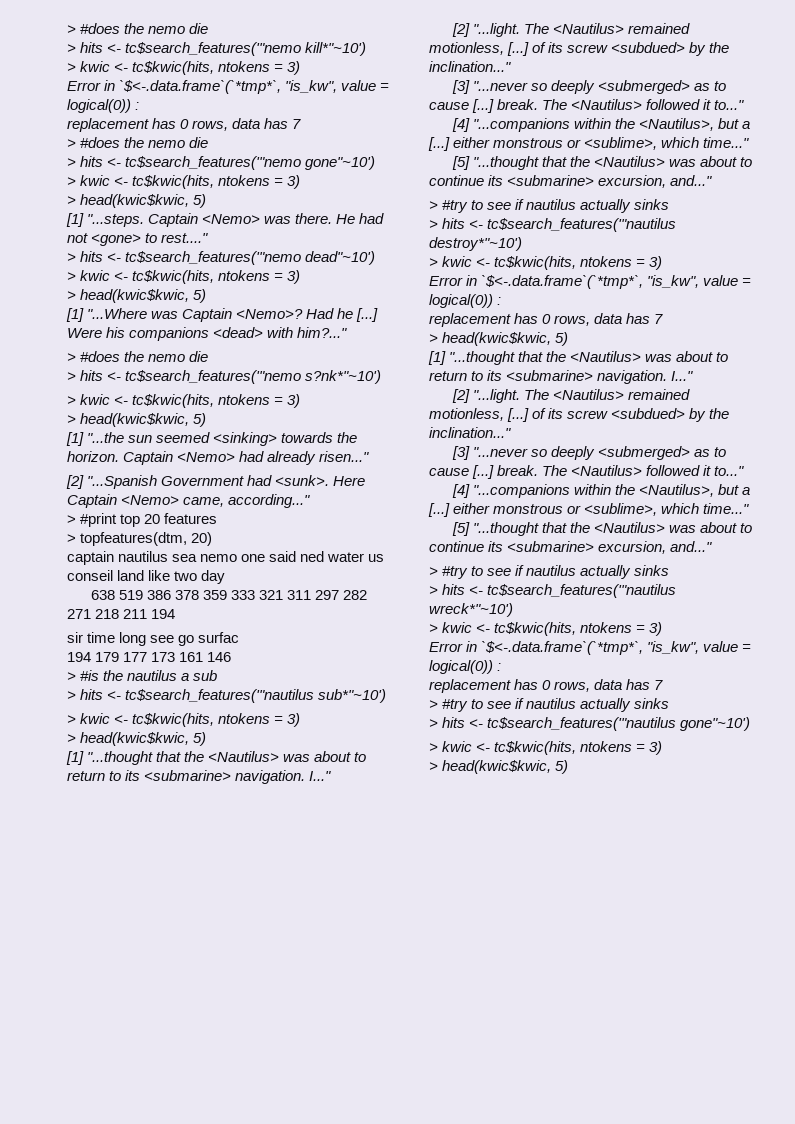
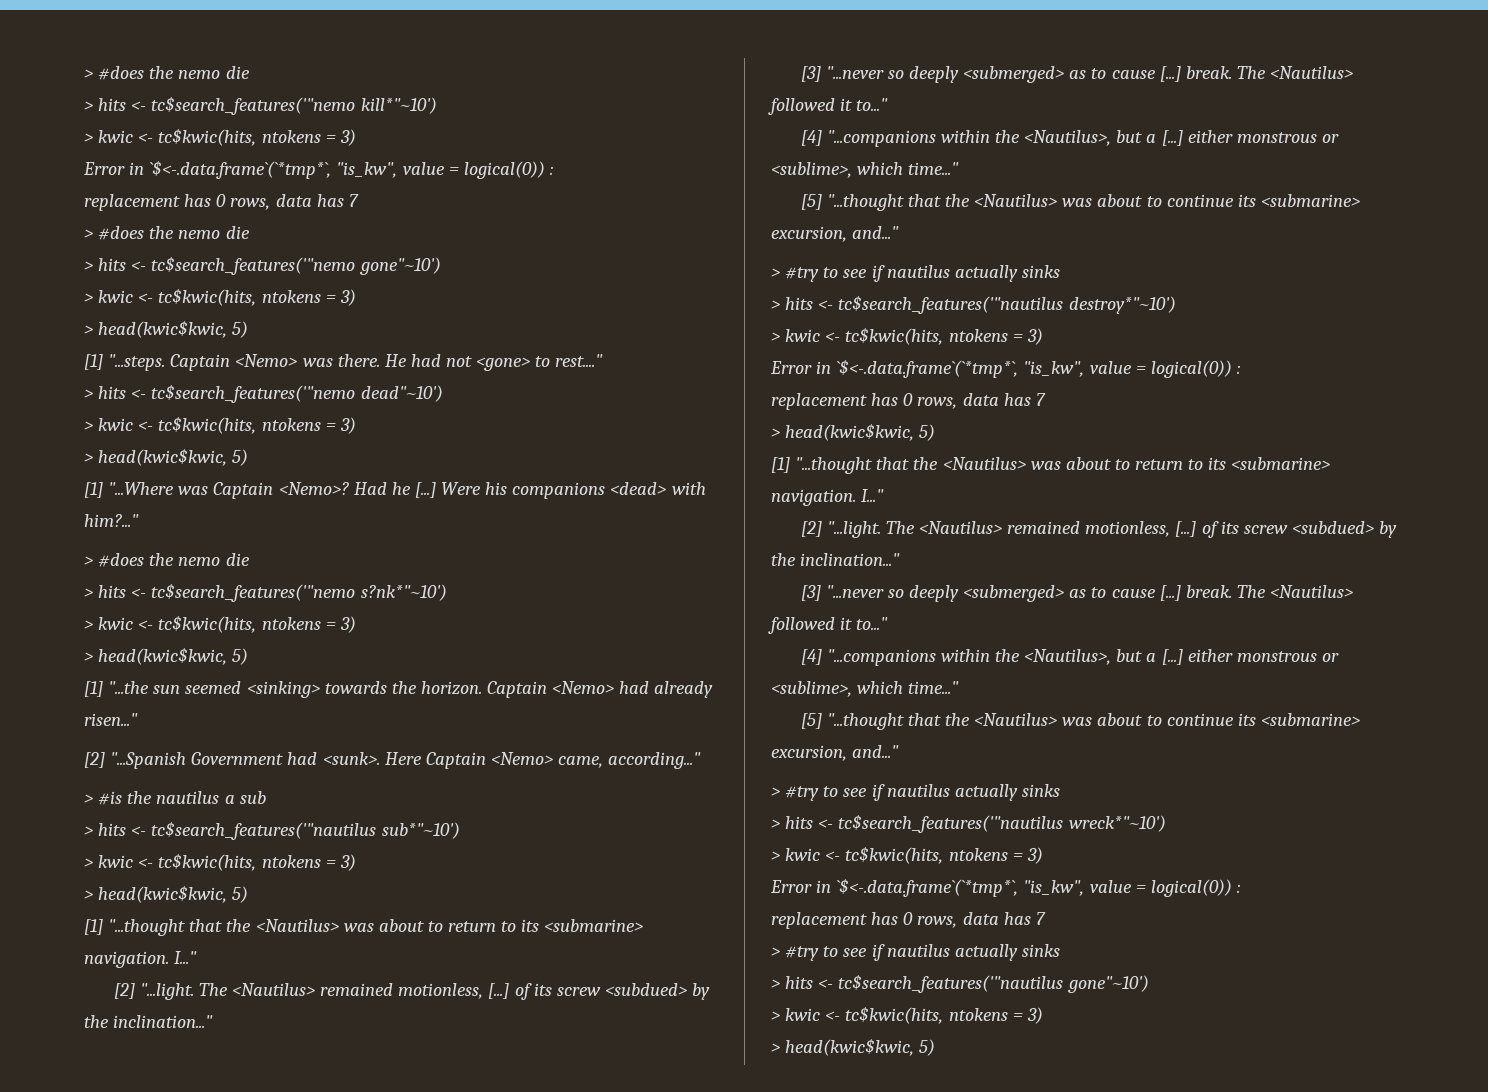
- > #print top 20 features
- > topfeatures(dtm, 20)
- captain nautilus sea nemo one said ned water us conseil land like two day
- 638 519 386 378 359 333 321 311 297 282 271 218 211 194
- sir time long see go surfac
- 194 179 177 173 161 146

